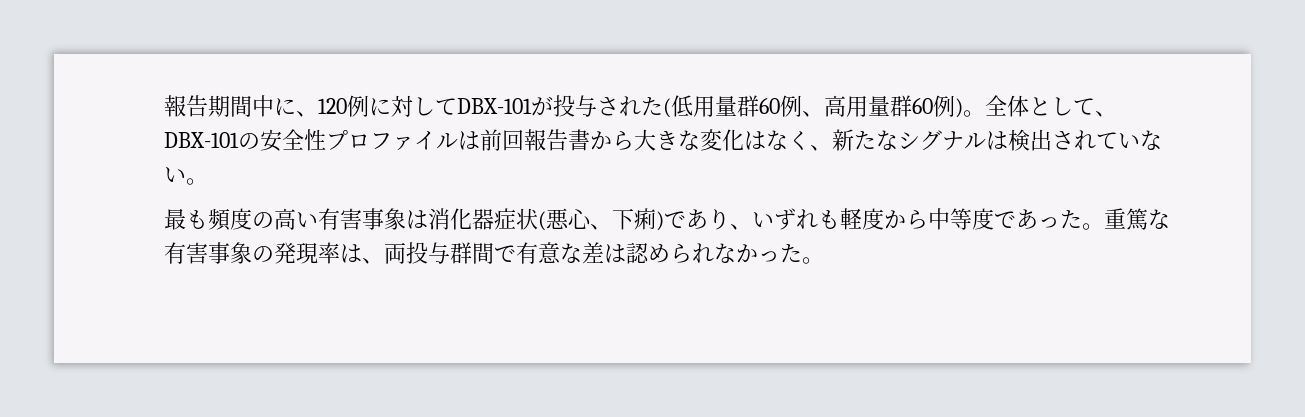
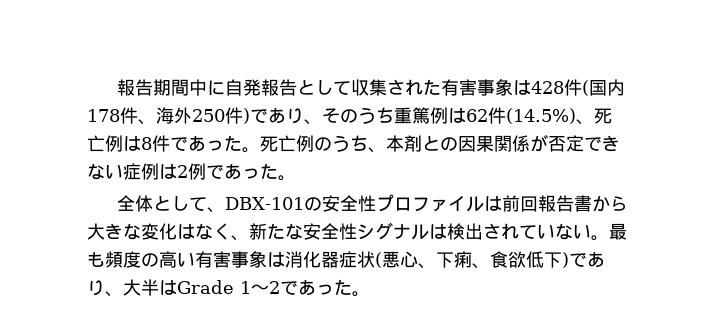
- 報告期間中に、120例に対してDBX-101が投与された(低用量群60例、高用量群60例)。全体として、DBX-101の安全性プロファイルは前回報告書から大きな変化はなく、新たなシグナルは検出されていない。
- 最も頻度の高い有害事象は消化器症状(悪心、下痢)であり、いずれも軽度から中等度であった。重篤な有害事象の発現率は、両投与群間で有意な差は認められなかった。
+ 報告期間中に自発報告として収集された有害事象は428件(国内178件、海外250件)であり、そのうち重篤例は62件(14.5%)、死亡例は8件であった。死亡例のうち、本剤との因果関係が否定できない症例は2例であった。
+ 全体として、DBX-101の安全性プロファイルは前回報告書から大きな変化はなく、新たな安全性シグナルは検出されていない。最も頻度の高い有害事象は消化器症状(悪心、下痢、食欲低下)であり、大半はGrade 1〜2であった。

